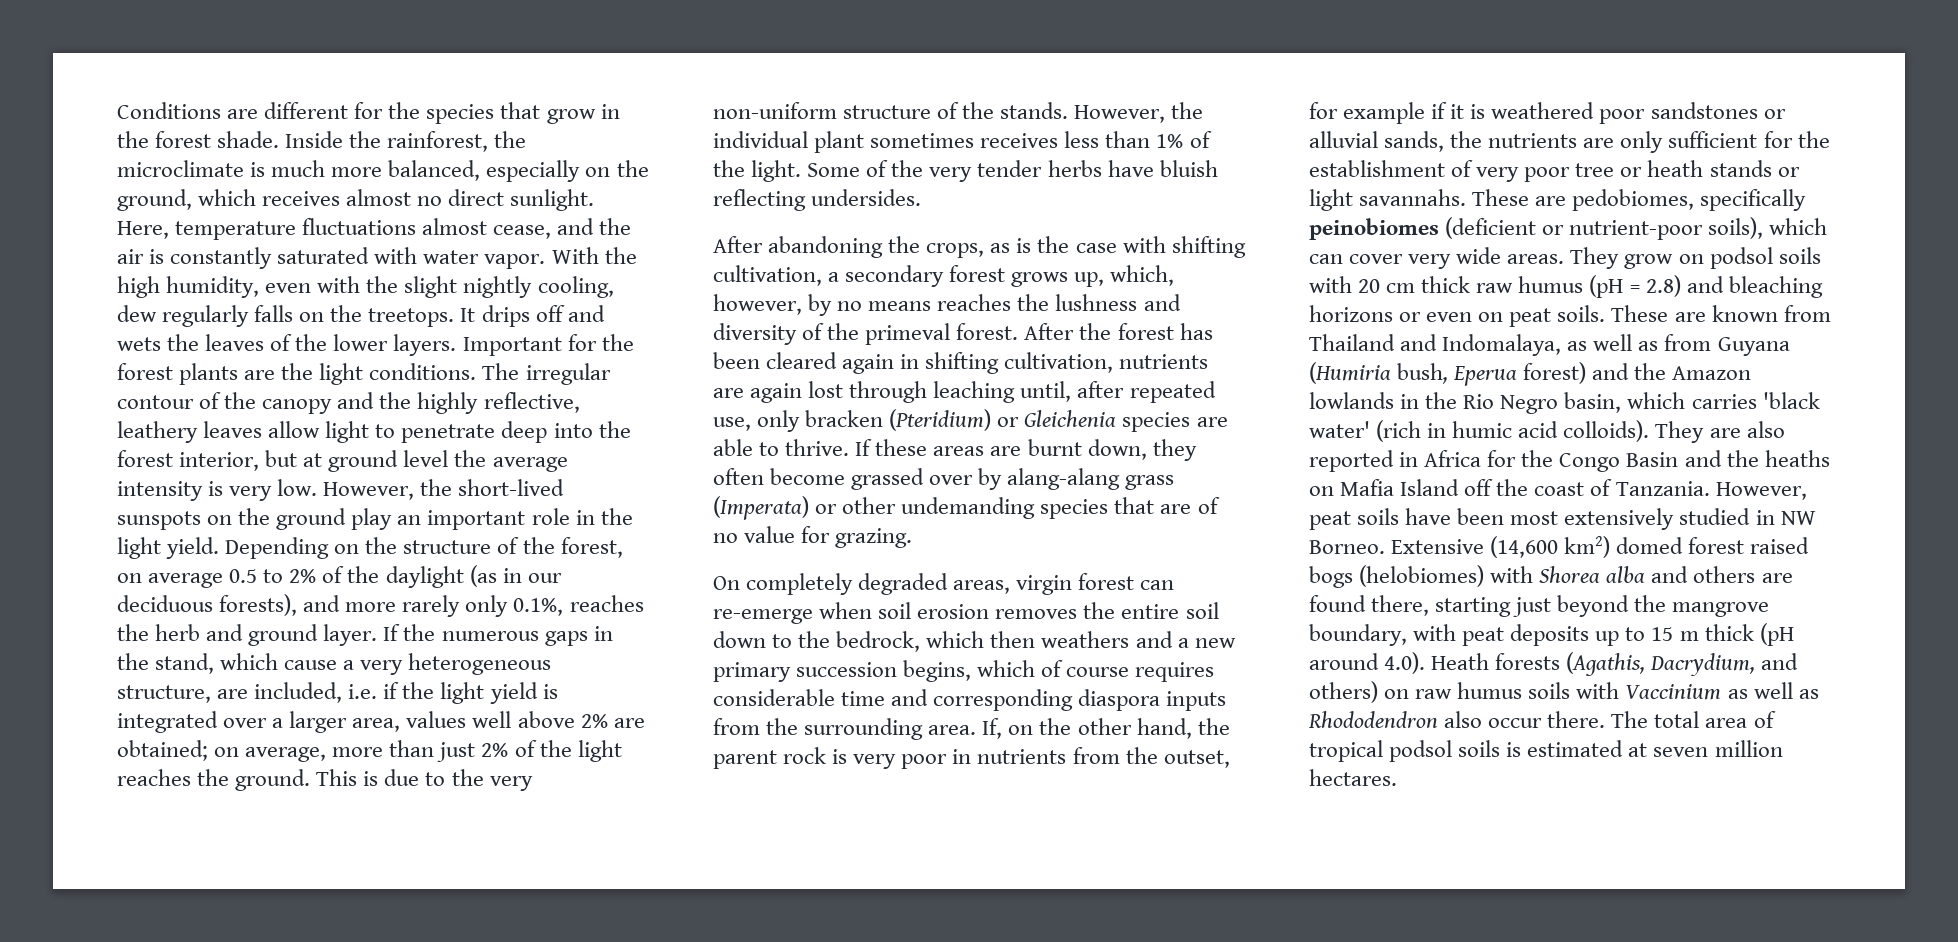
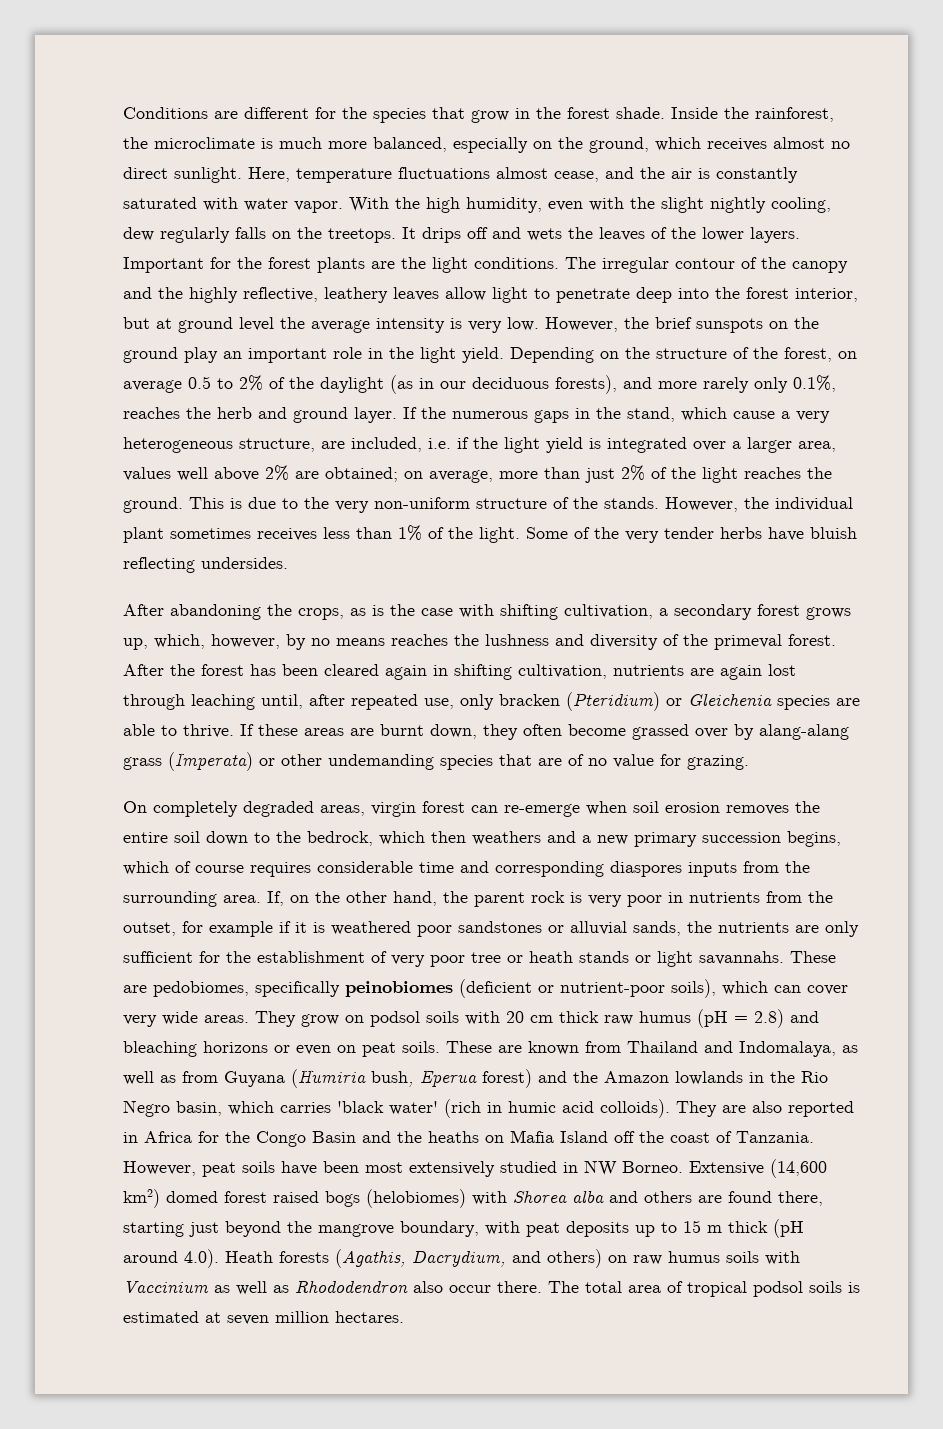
- However, the short-lived sunspots on the ground play an important role in the light yield.
+ However, the brief sunspots on the ground play an important role in the light yield.
- On completely degraded areas, virgin forest can re-emerge when soil erosion removes the entire soil down to the bedrock, which then weathers and a new primary succession begins, which of course requires considerable time and corresponding diaspora inputs from the surrounding area.
+ On completely degraded areas, virgin forest can re-emerge when soil erosion removes the entire soil down to the bedrock, which then weathers and a new primary succession begins, which of course requires considerable time and corresponding diaspores inputs from the surrounding area.

